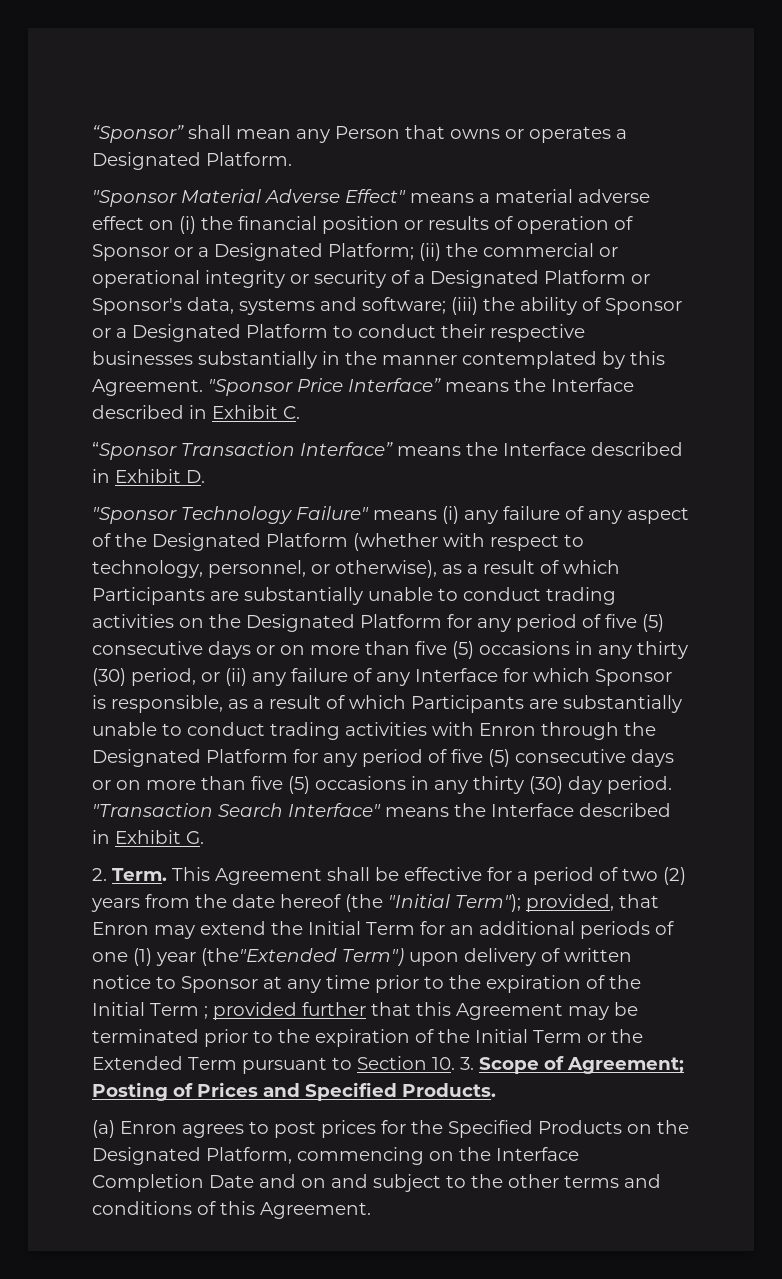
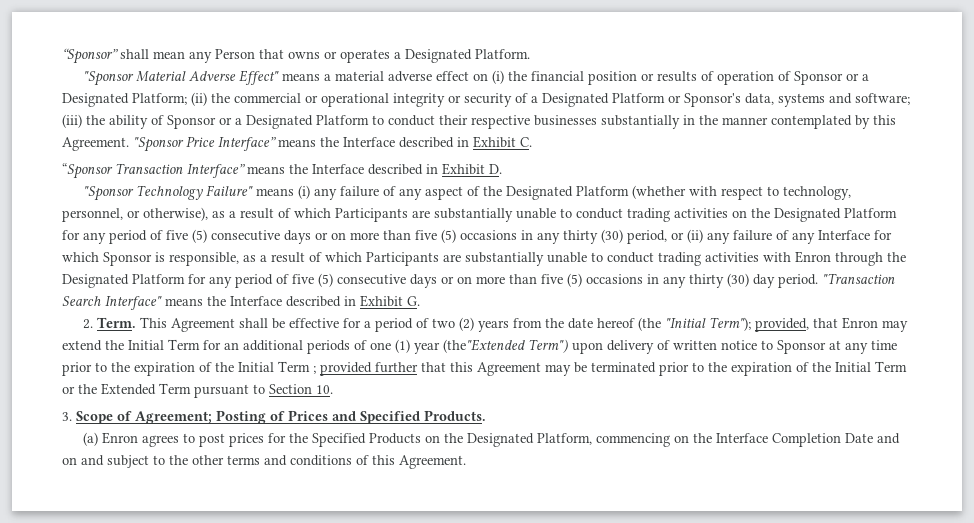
- provided further that this Agreement may be terminated prior to the expiration of the Initial Term or the Extended Term pursuant to Section 10. 3. Scope of Agreement;
+ provided further that this Agreement may be terminated prior to the expiration of the Initial Term or the Extended Term pursuant to Section 10.
+ 3. Scope of Agreement;

